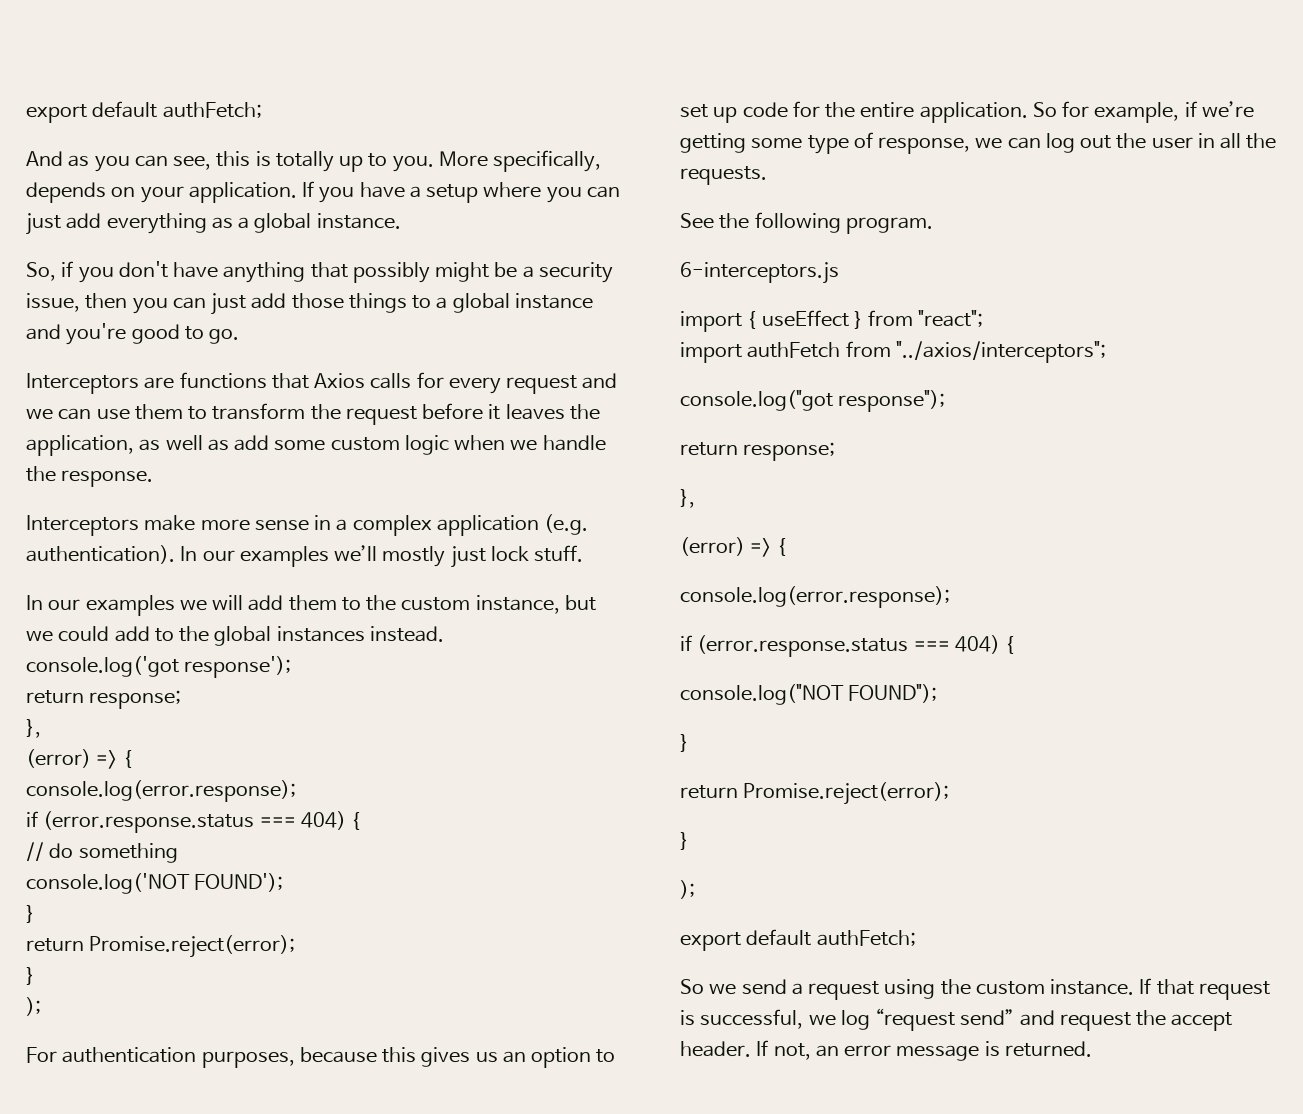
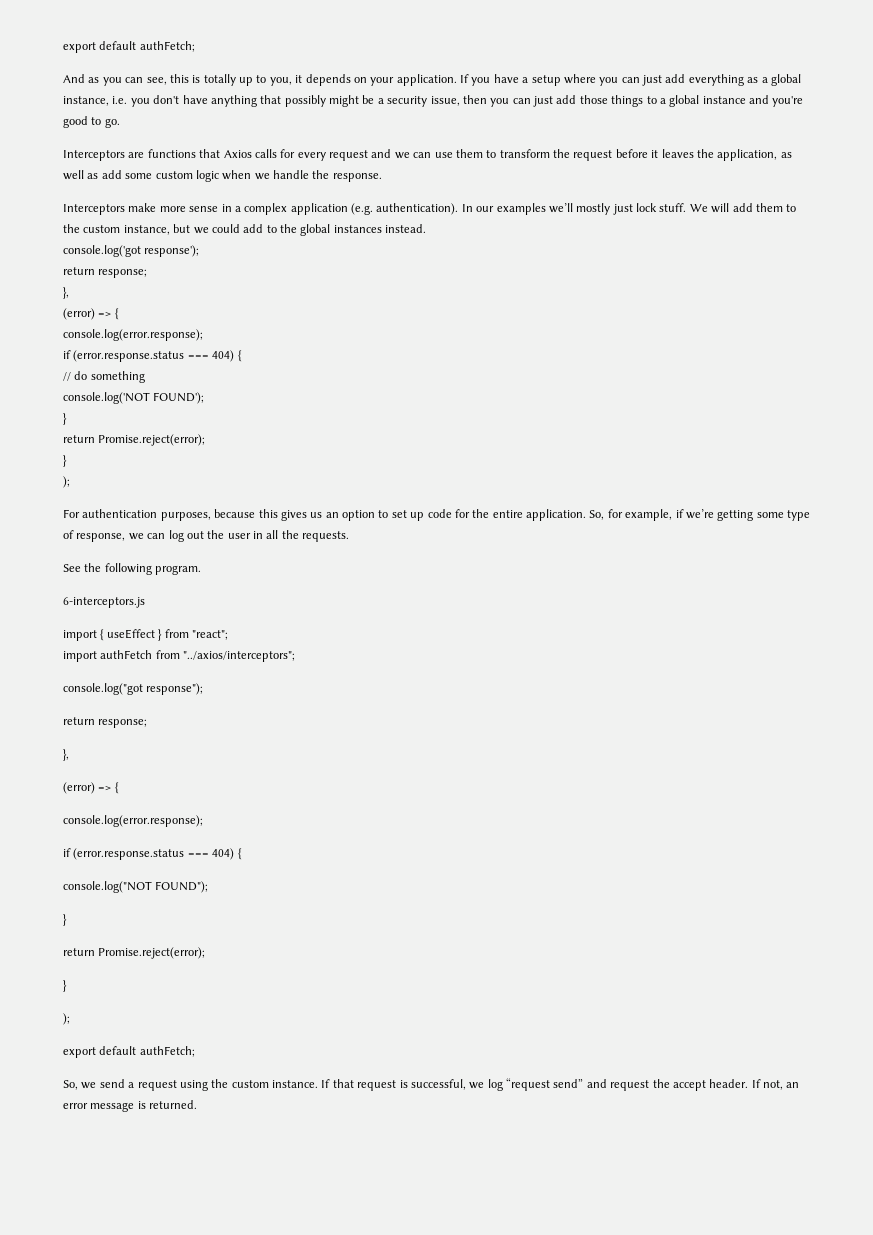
- And as you can see, this is totally up to you. More specifically, depends on your application.
+ And as you can see, this is totally up to you, it depends on your application.
- If you have a setup where you can just add everything as a global instance.
- So, if you don't have anything that possibly might be a security issue, then you can just add those things to a global instance and you're good to go.
+ If you have a setup where you can just add everything as a global instance, i.e. you don't have anything that possibly might be a security issue, then you can just add those things to a global instance and you're good to go.
- In our examples we’ll mostly just lock stuff.
- In our examples we will add them to the custom instance, but we could add to the global instances instead.
+ In our examples we’ll mostly just lock stuff. We will add them to the custom instance, but we could add to the global instances instead.
- So for example, if we’re getting some type of response, we can log out the user in all the requests.
+ So, for example, if we’re getting some type of response, we can log out the user in all the requests.
- So we send a request using the custom instance.
+ So, we send a request using the custom instance.

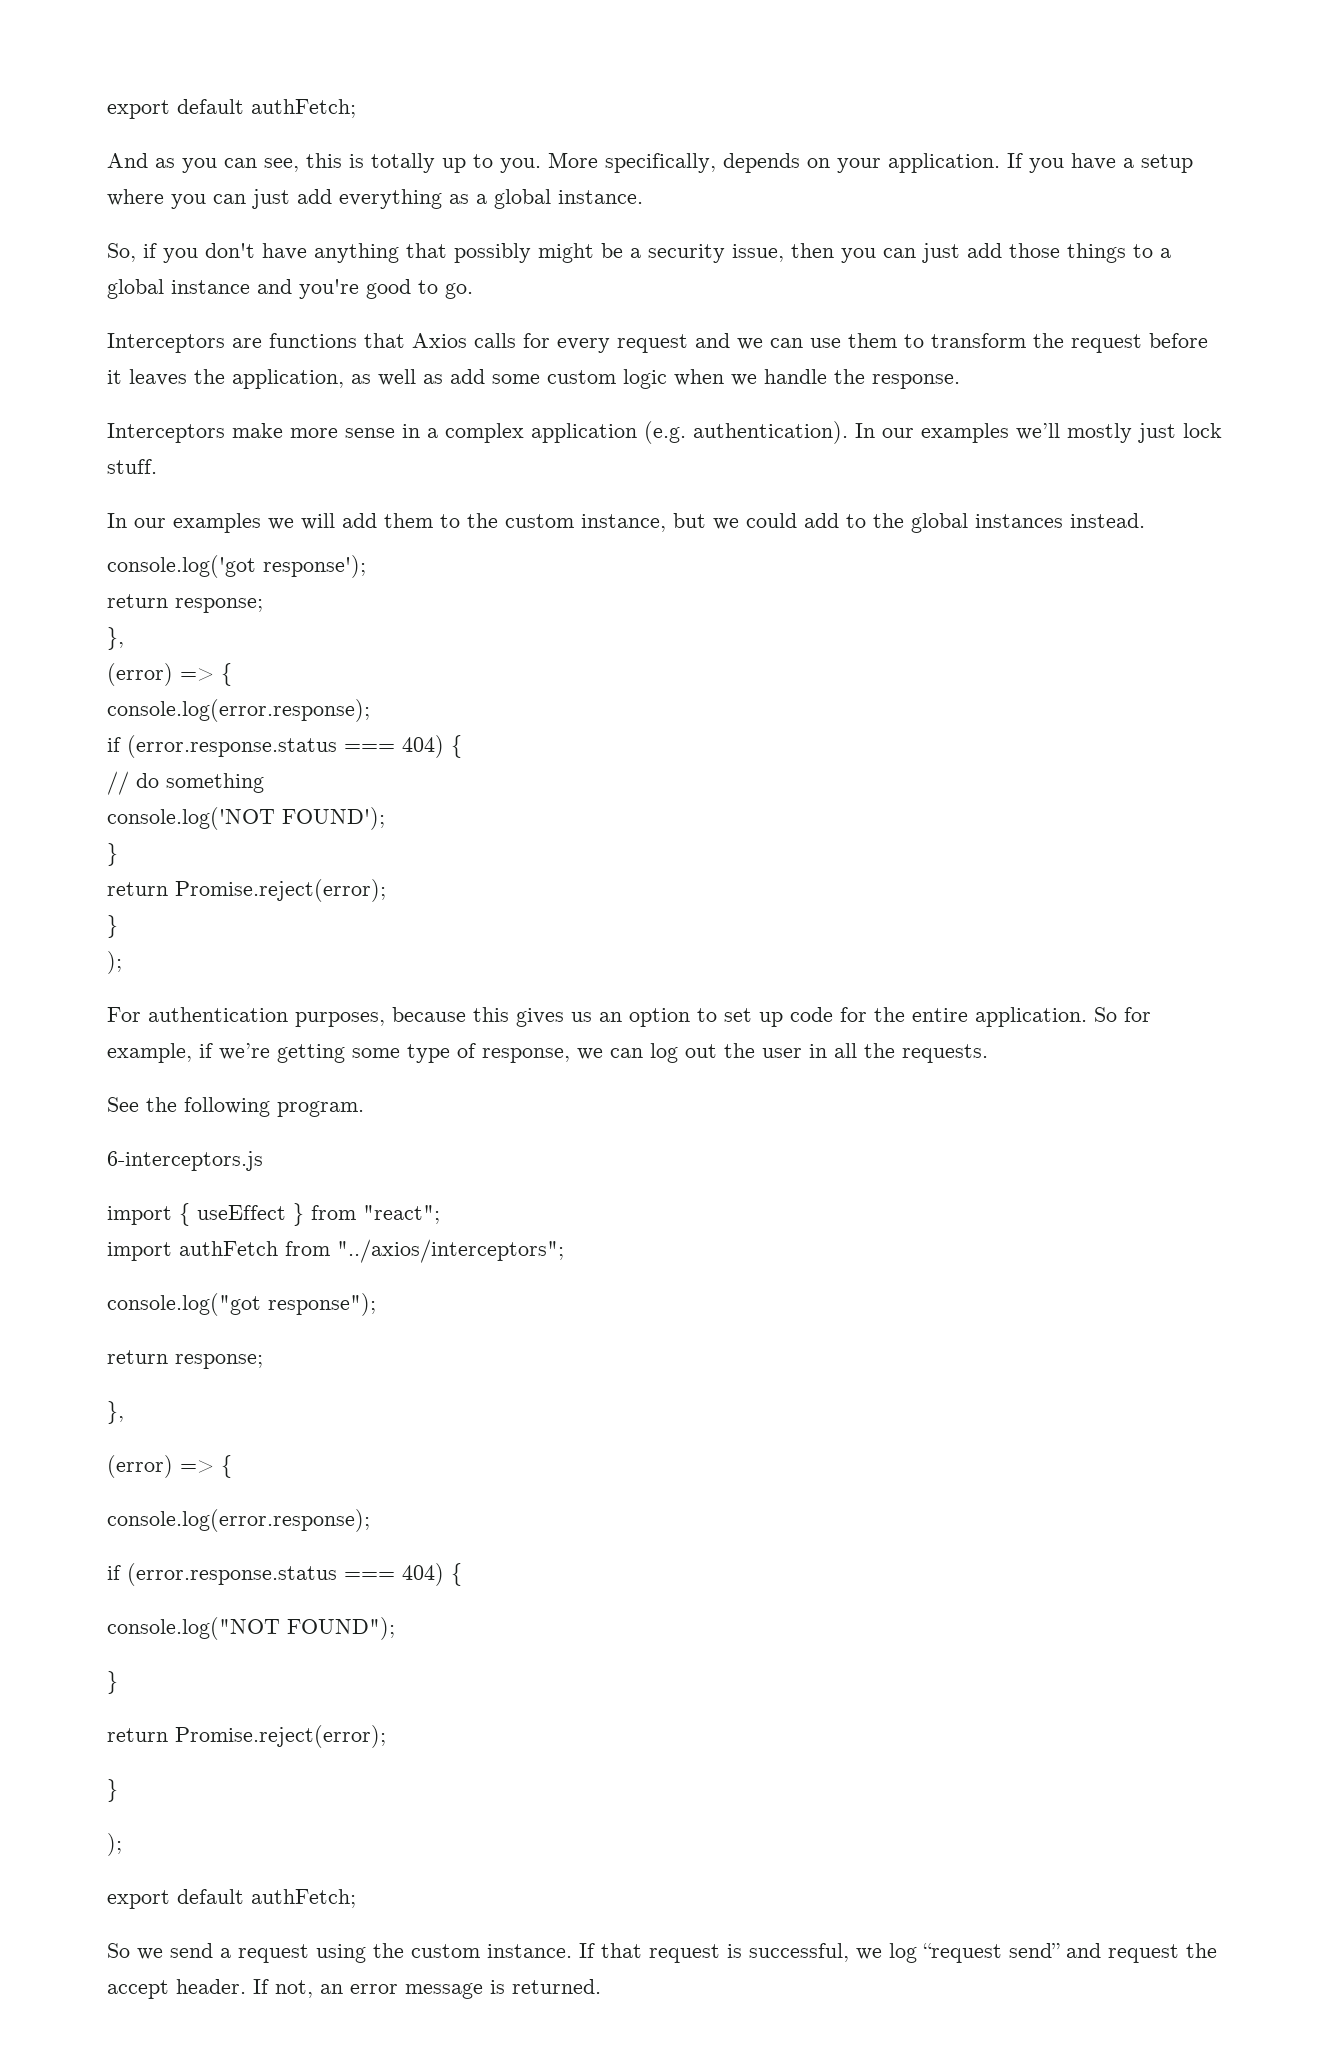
- And as you can see, this is totally up to you, it depends on your application.
+ And as you can see, this is totally up to you. More specifically, depends on your application.
- If you have a setup where you can just add everything as a global instance, i.e. you don't have anything that possibly might be a security issue, then you can just add those things to a global instance and you're good to go.
+ If you have a setup where you can just add everything as a global instance.
+ So, if you don't have anything that possibly might be a security issue, then you can just add those things to a global instance and you're good to go.
- In our examples we’ll mostly just lock stuff. We will add them to the custom instance, but we could add to the global instances instead.
+ In our examples we’ll mostly just lock stuff.
+ In our examples we will add them to the custom instance, but we could add to the global instances instead.
- So, for example, if we’re getting some type of response, we can log out the user in all the requests.
+ So for example, if we’re getting some type of response, we can log out the user in all the requests.
- So, we send a request using the custom instance.
+ So we send a request using the custom instance.

